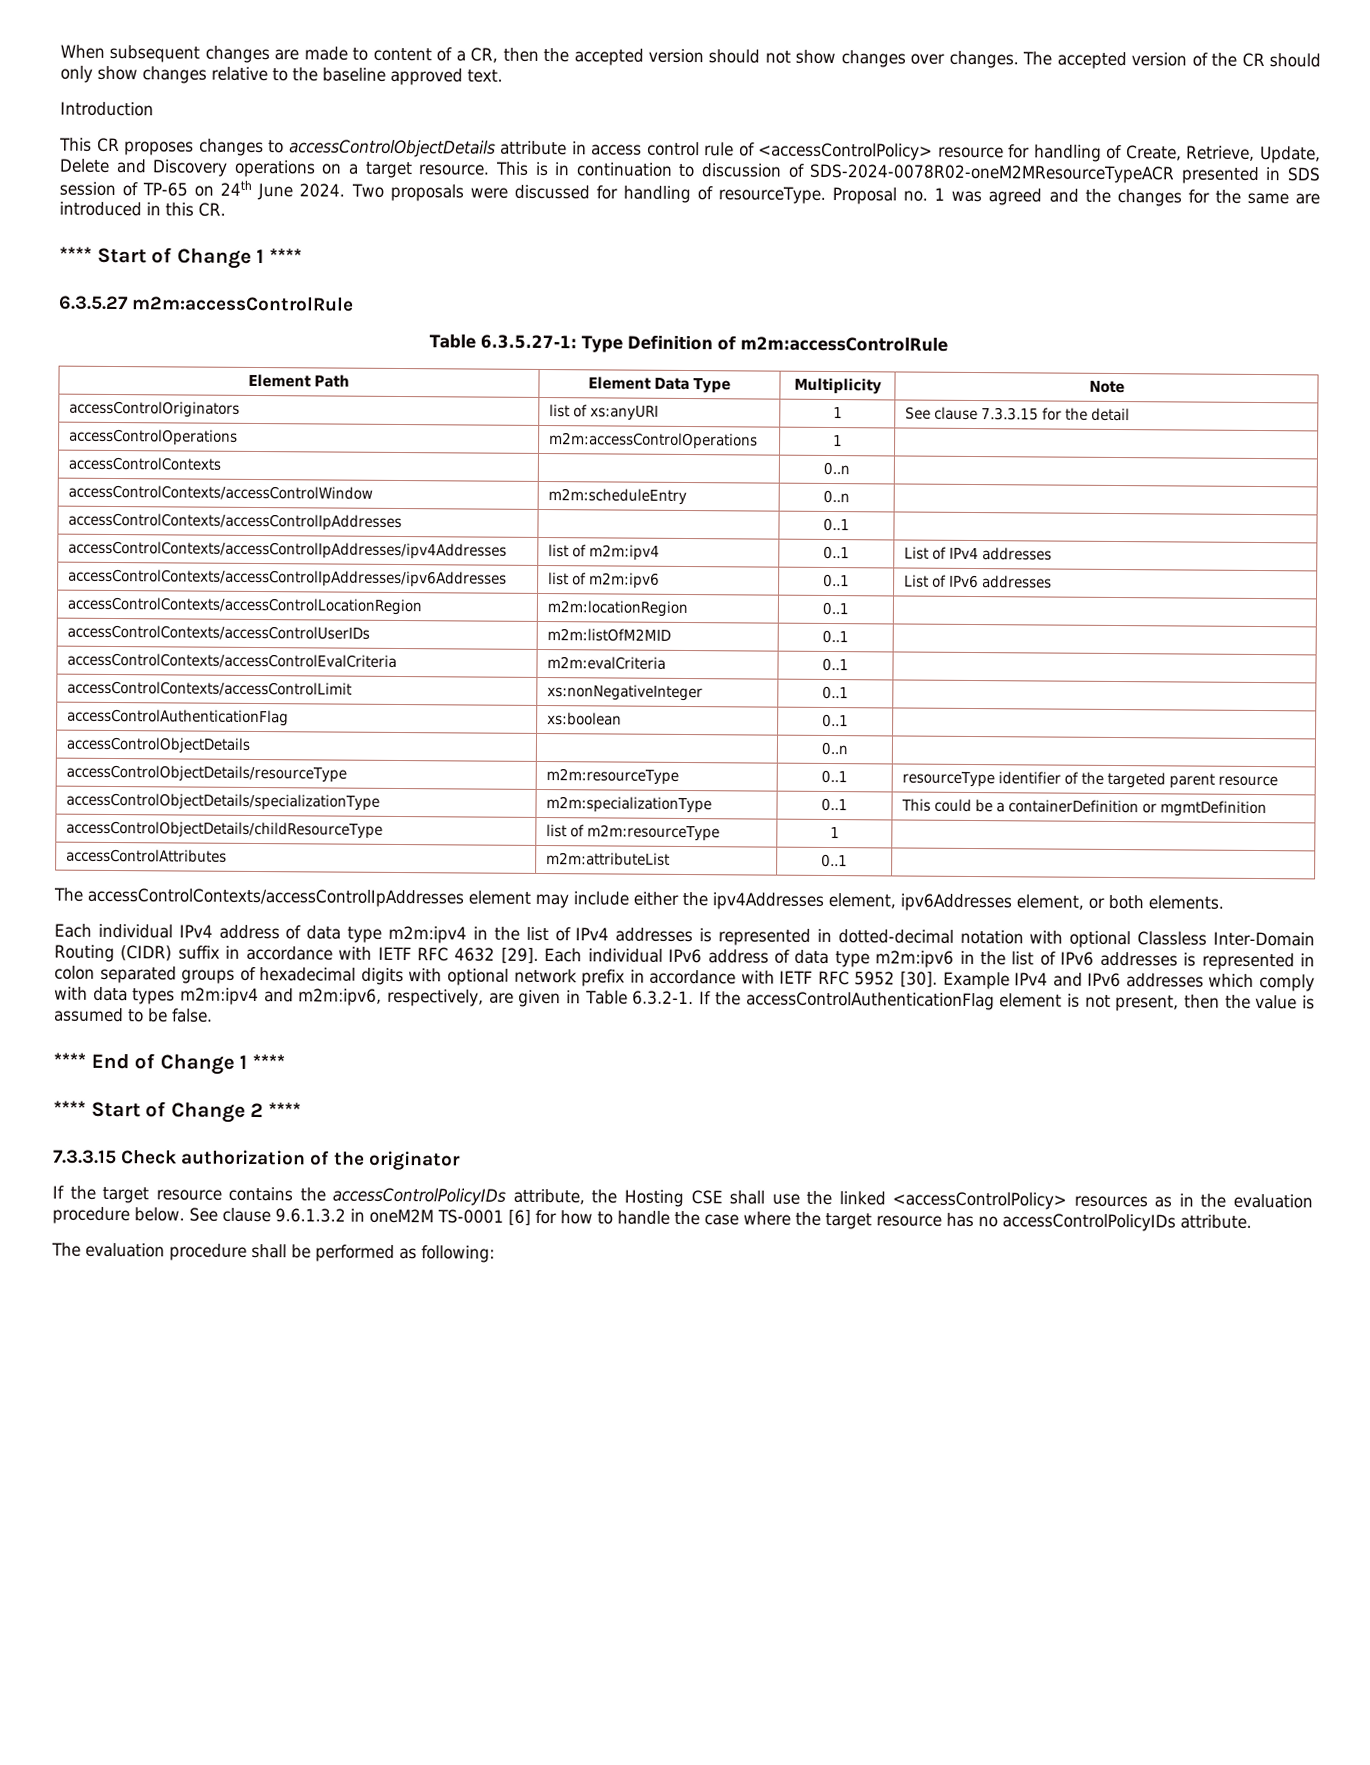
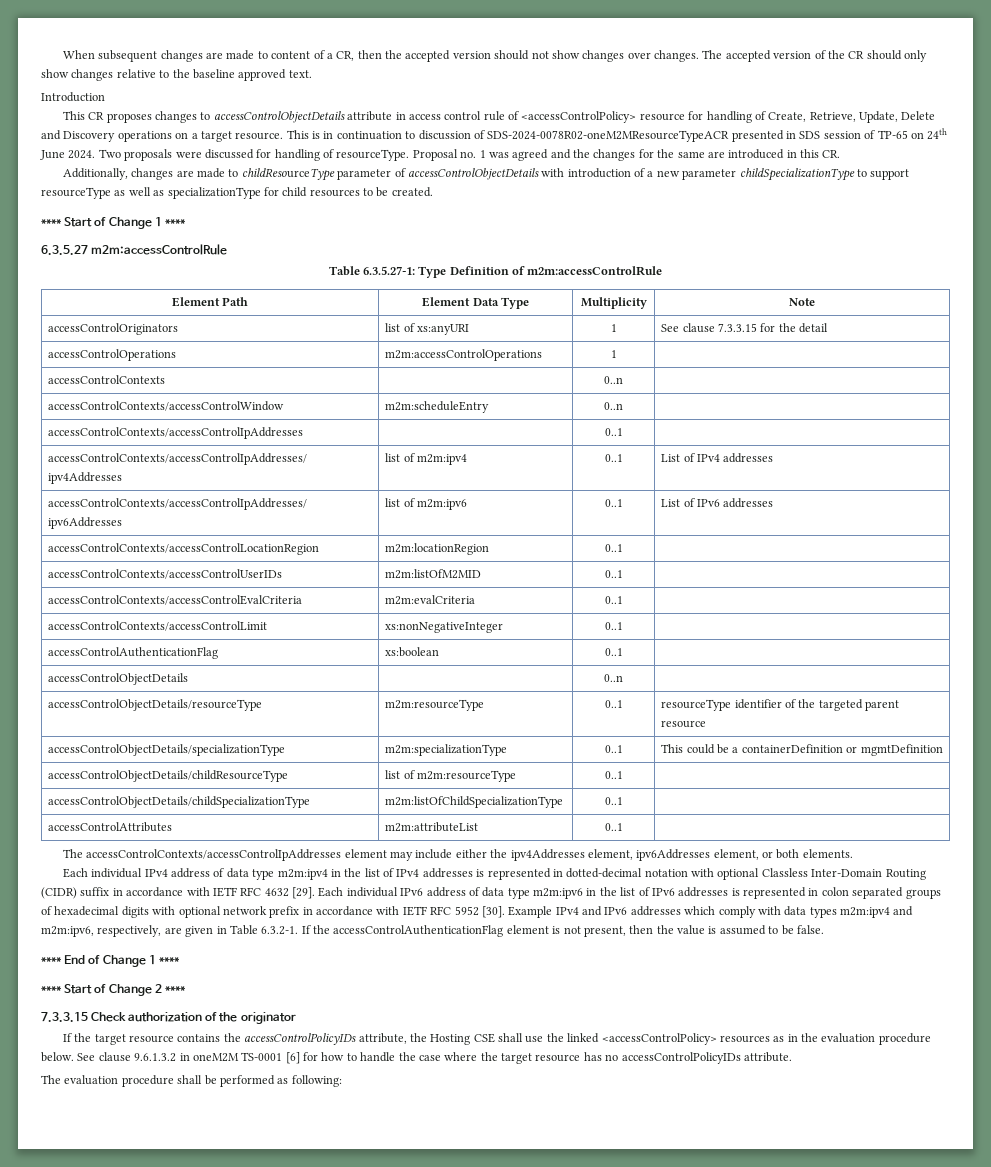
+ Additionally, changes are made to childResourceType parameter of accessControlObjectDetails with introduction of a new parameter childSpecializationType to support resourceType as well as specializationType for child resources to be created.
- accessControlObjectDetails/childResourceType | list of m2m:resourceType | 1 |
+ accessControlObjectDetails/childResourceType | list of m2m:resourceType | 0..1 |
+ accessControlObjectDetails/childSpecializationType | m2m:listOfChildSpecializationType | 0..1 |

